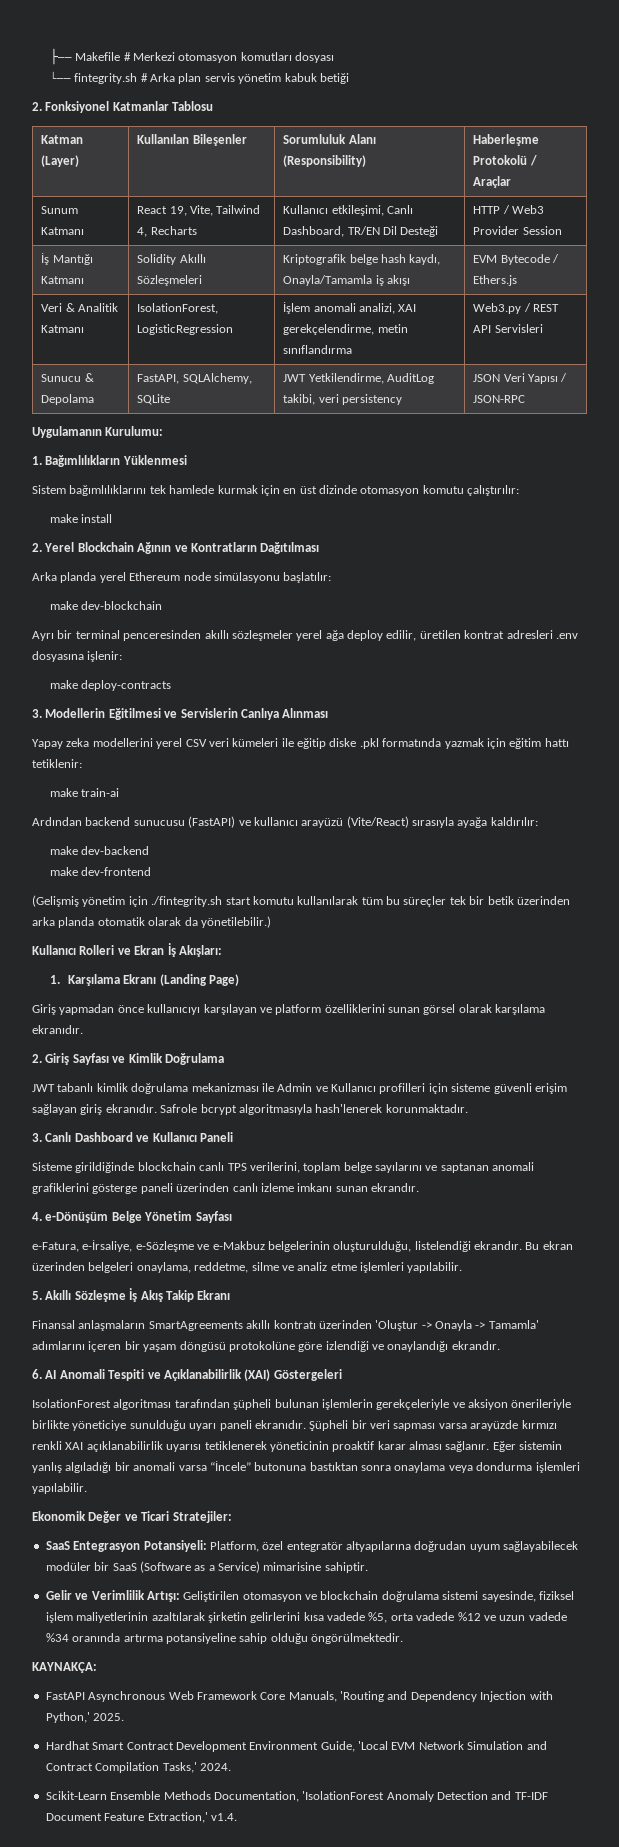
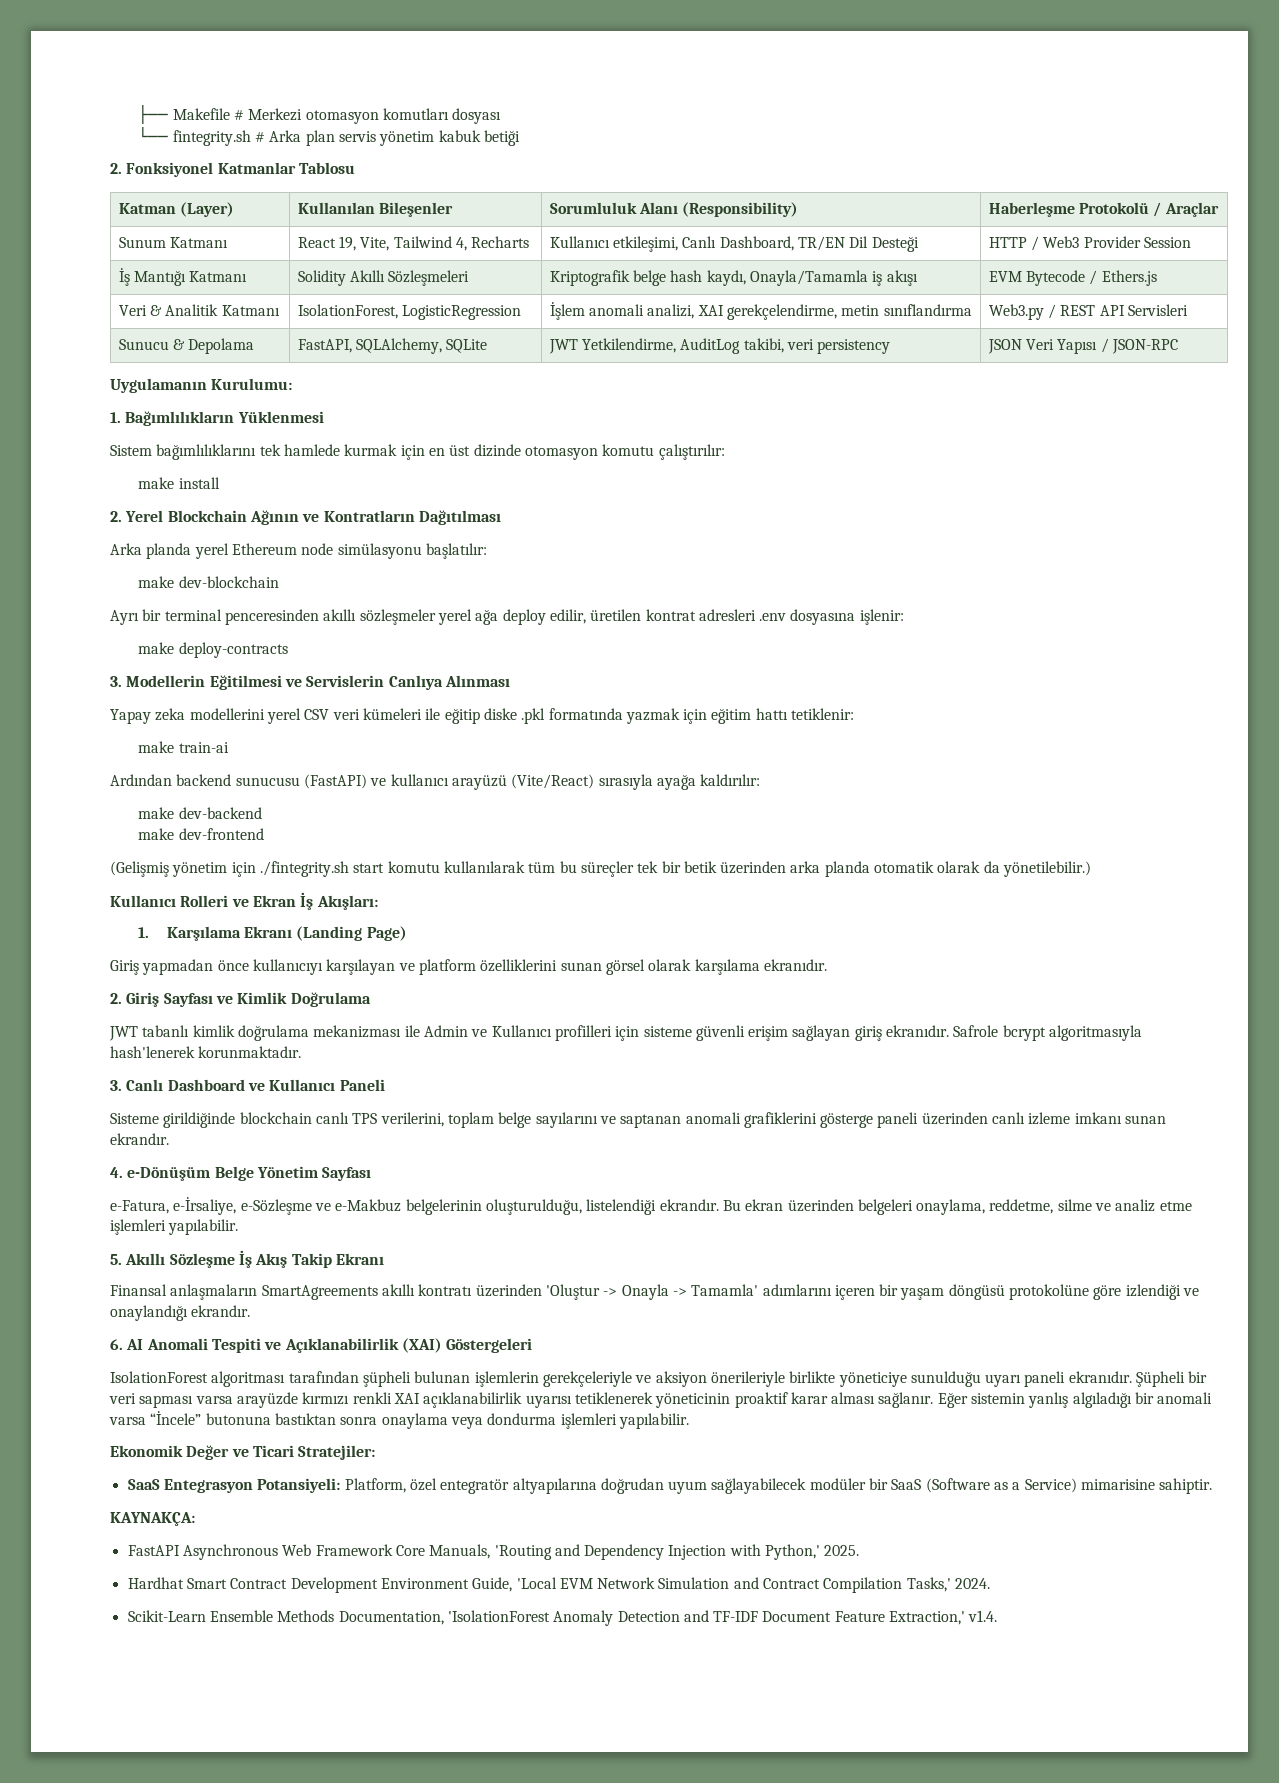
- Gelir ve Verimlilik Artışı: Geliştirilen otomasyon ve blockchain doğrulama sistemi sayesinde, fiziksel işlem maliyetlerinin azaltılarak şirketin gelirlerini kısa vadede %5, orta vadede %12 ve uzun vadede %34 oranında artırma potansiyeline sahip olduğu öngörülmektedir.

